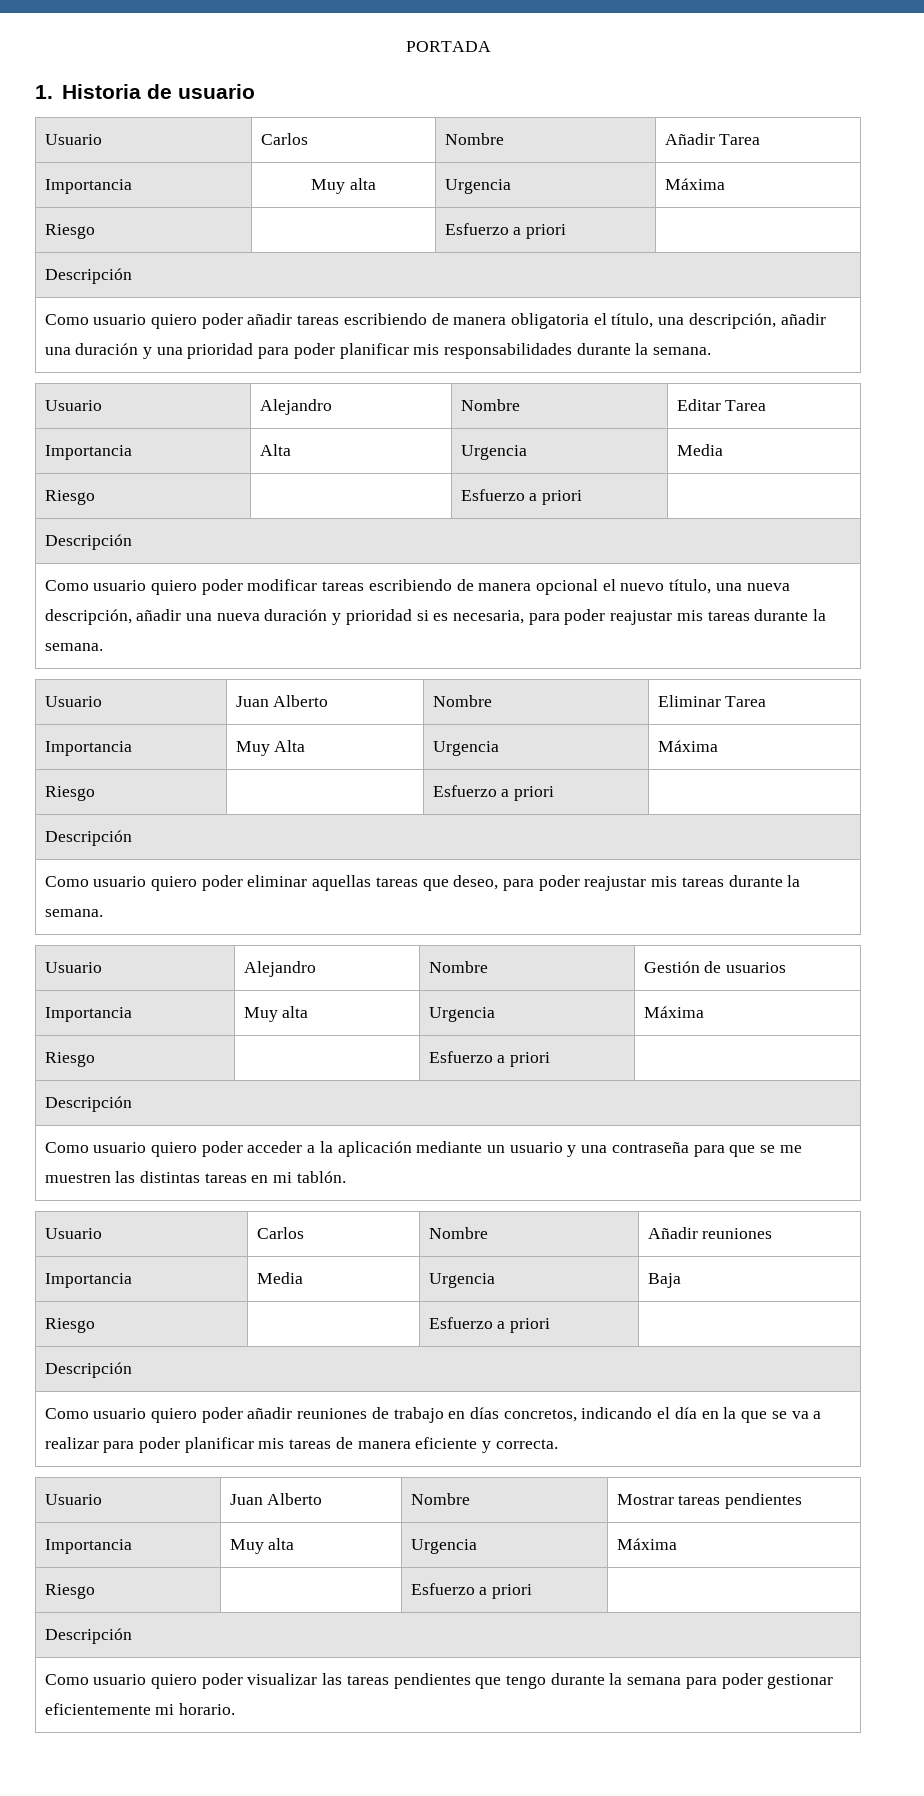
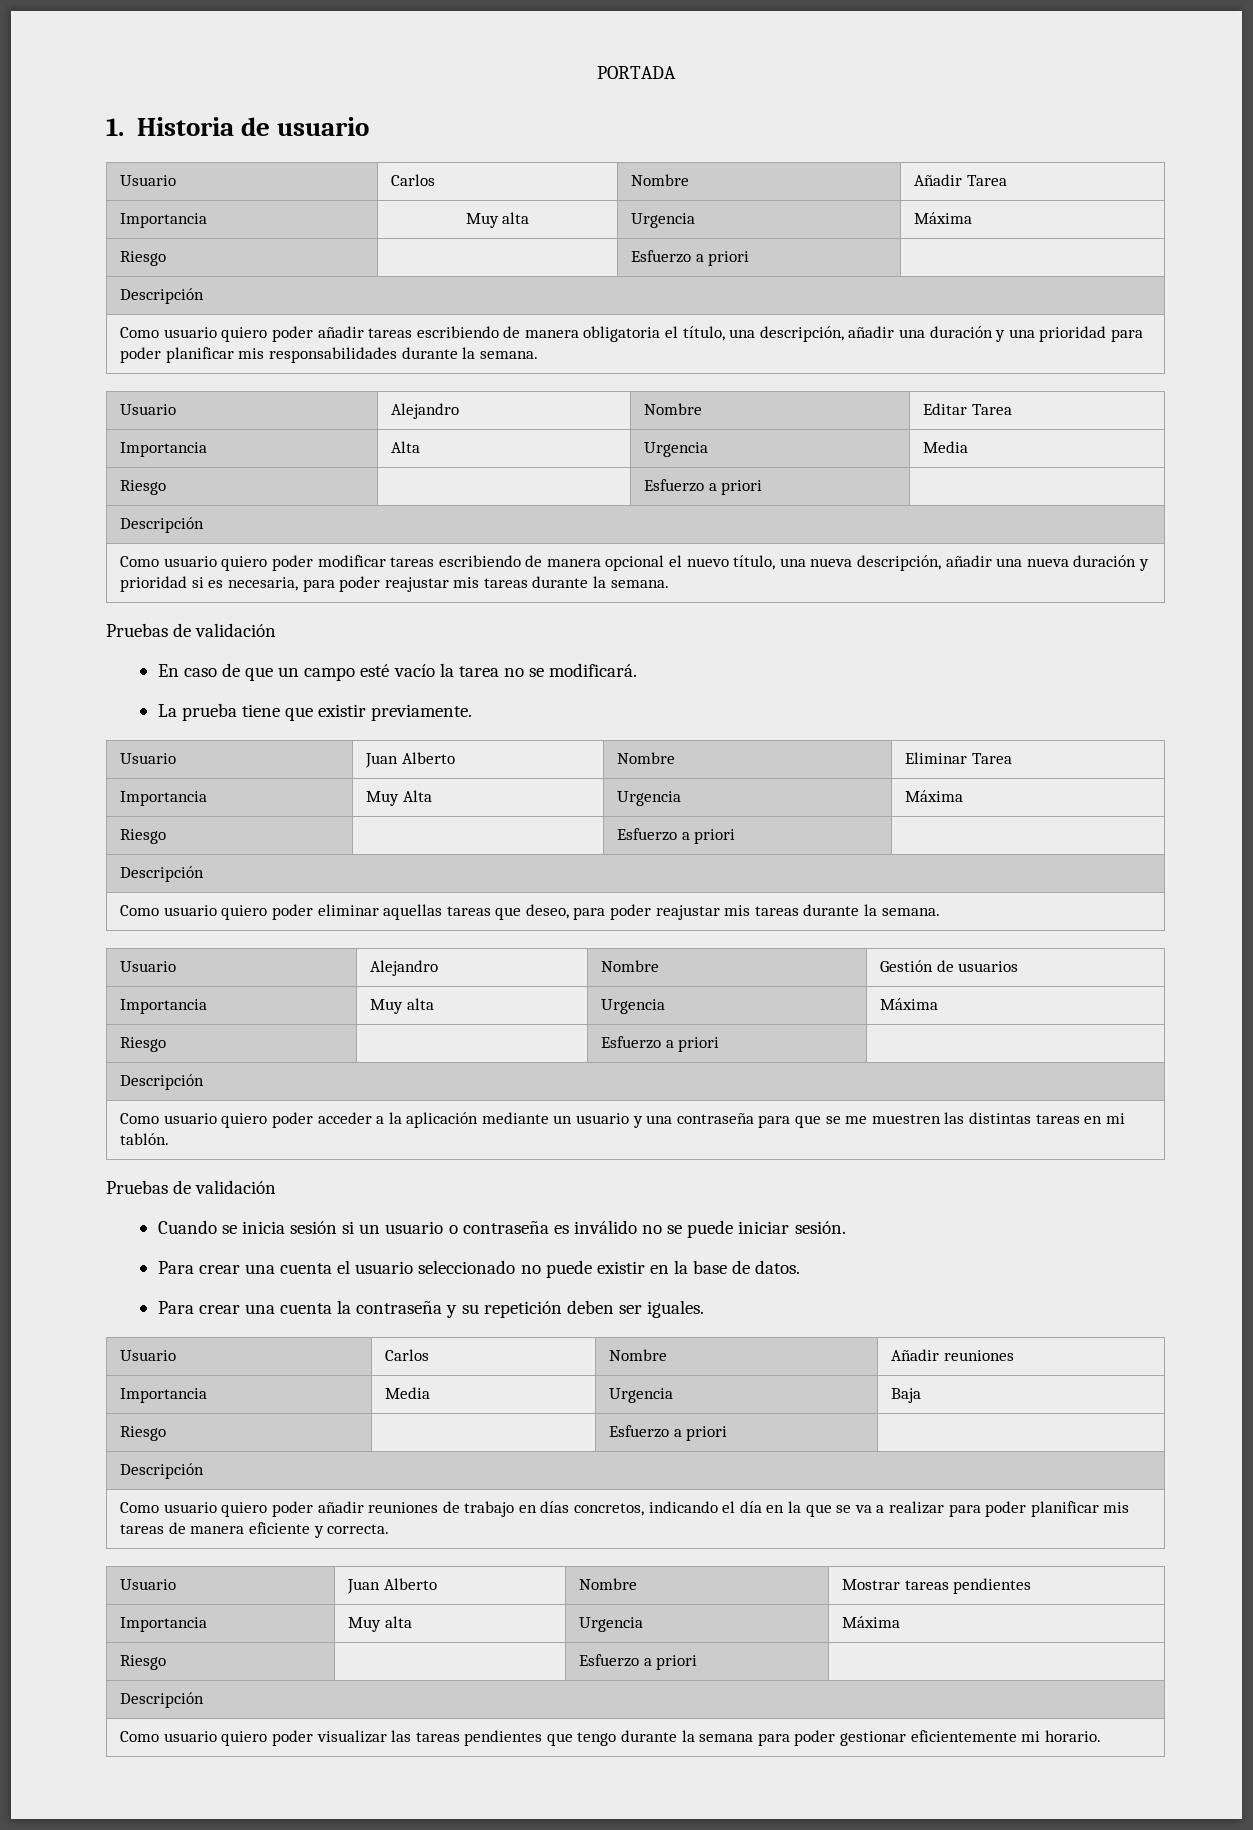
  Como usuario quiero poder modificar tareas escribiendo de manera opcional el nuevo título, una nueva descripción, añadir una nueva duración y prioridad si es necesaria, para poder reajustar mis tareas durante la semana.
+ Pruebas de validación
+ En caso de que un campo esté vacío la tarea no se modificará.
+ La prueba tiene que existir previamente.
  Como usuario quiero poder acceder a la aplicación mediante un usuario y una contraseña para que se me muestren las distintas tareas en mi tablón.
+ Pruebas de validación
+ Cuando se inicia sesión si un usuario o contraseña es inválido no se puede iniciar sesión.
+ Para crear una cuenta el usuario seleccionado no puede existir en la base de datos.
+ Para crear una cuenta la contraseña y su repetición deben ser iguales.

